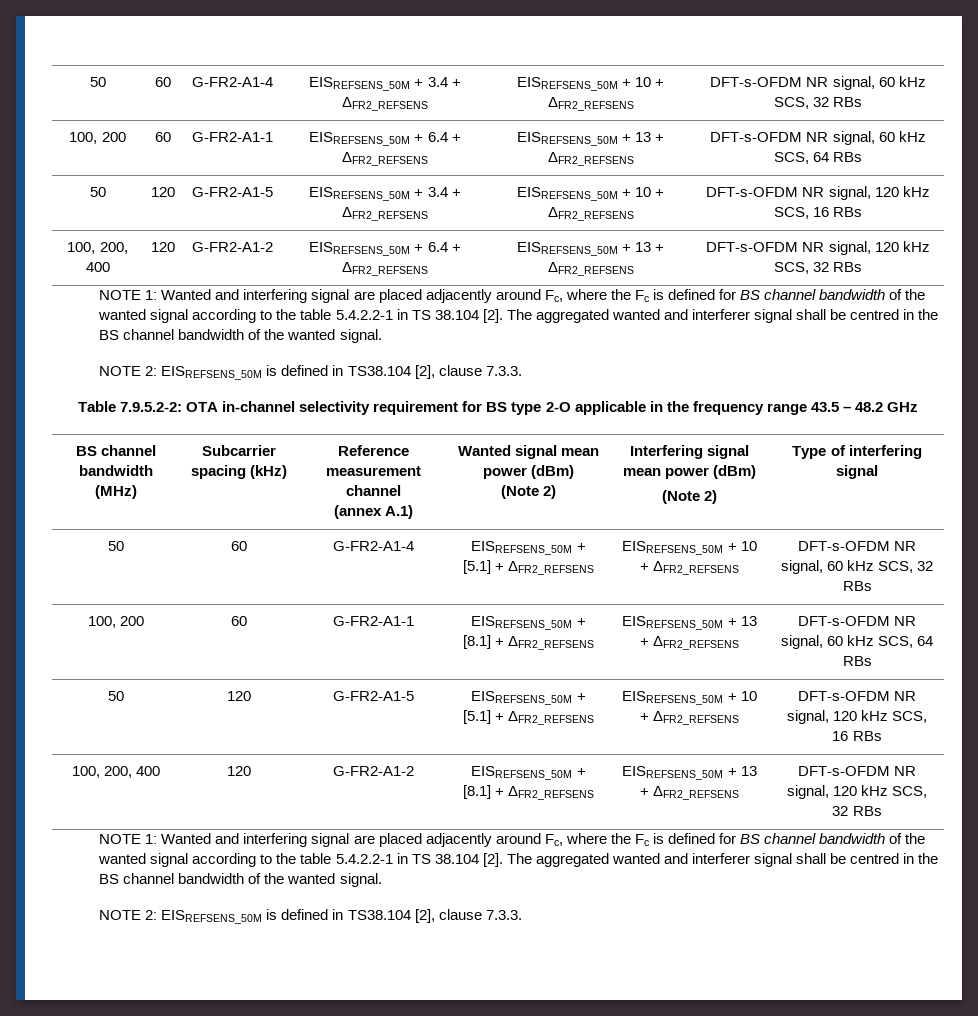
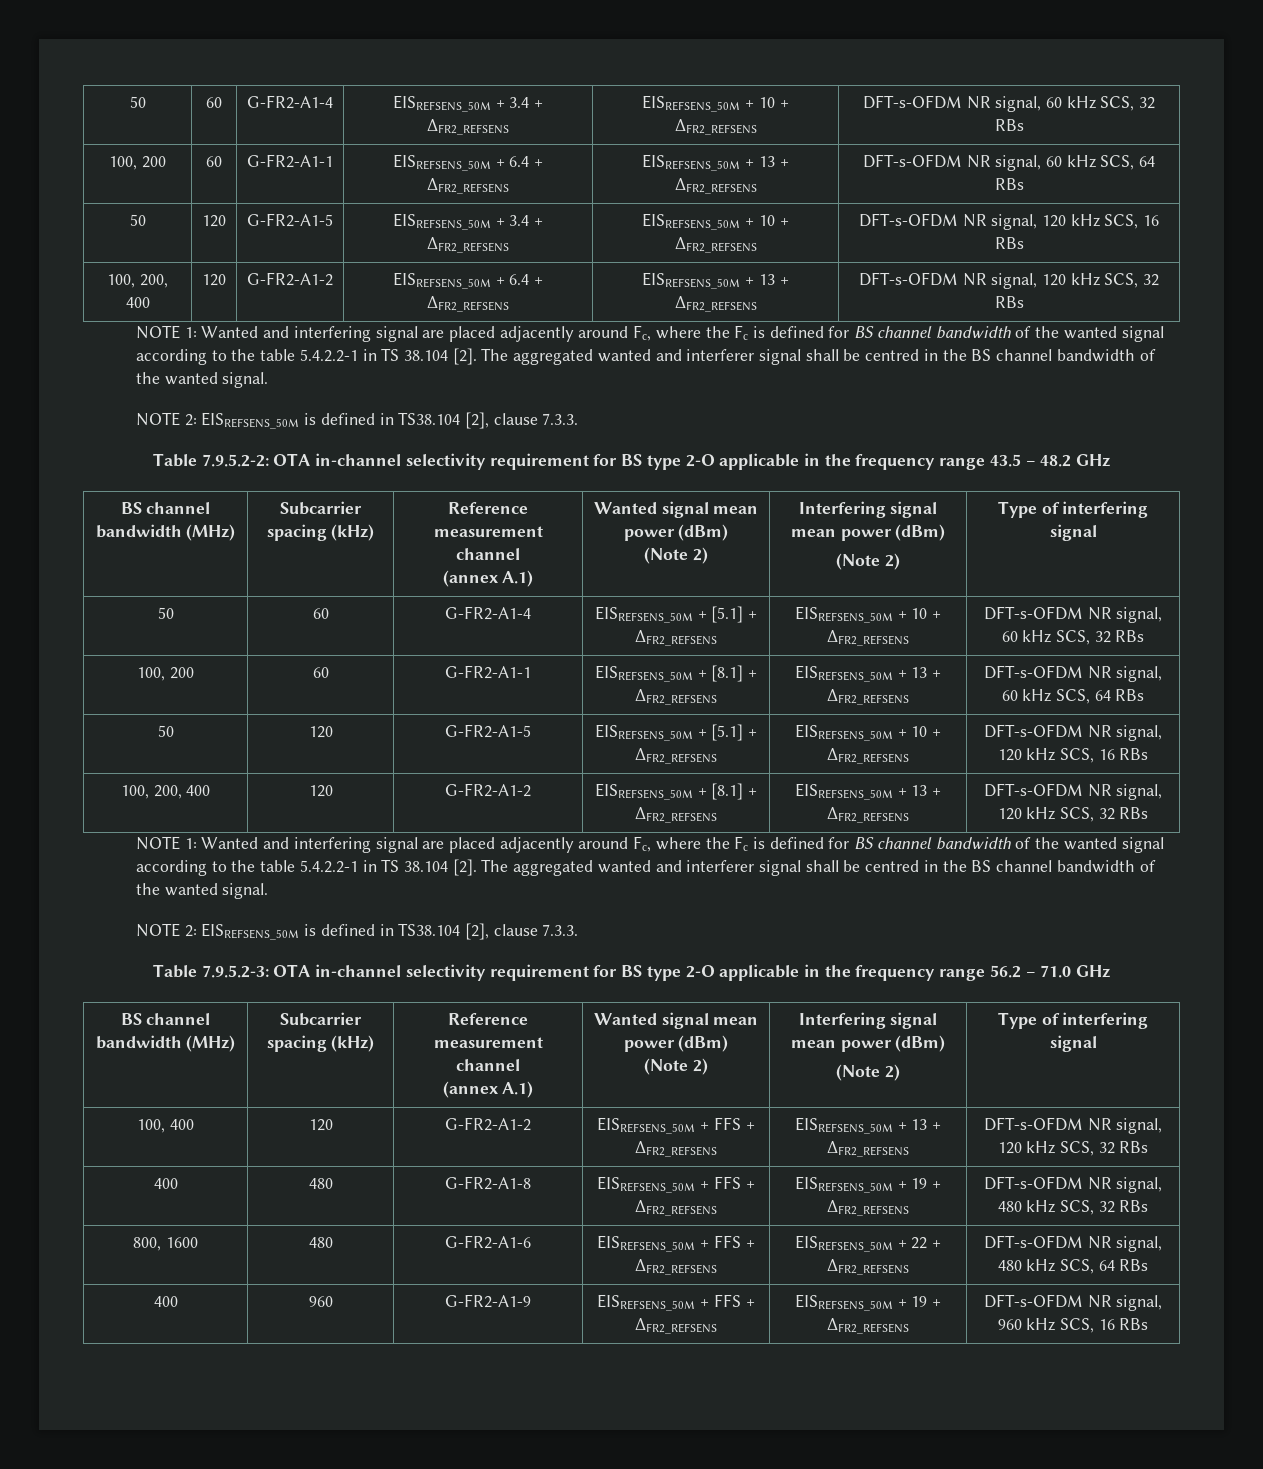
+ Table 7.9.5.2-3: OTA in-channel selectivity requirement for BS type 2-O applicable in the frequency range 56.2 – 71.0 GHz
+ BS channel bandwidth (MHz) | Subcarrier spacing (kHz) | Reference measurement channel
+ (annex A.1) | Wanted signal mean power (dBm)
+ (Note 2) | Interfering signal mean power (dBm)
+ (Note 2) | Type of interfering signal
+ 100, 400 | 120 | G-FR2-A1-2 | EISREFSENS_50M + FFS + ΔFR2_REFSENS | EISREFSENS_50M + 13 + ΔFR2_REFSENS | DFT-s-OFDM NR signal, 120 kHz SCS, 32 RBs
+ 400 | 480 | G-FR2-A1-8 | EISREFSENS_50M + FFS + ΔFR2_REFSENS | EISREFSENS_50M + 19 + ΔFR2_REFSENS | DFT-s-OFDM NR signal, 480 kHz SCS, 32 RBs
+ 800, 1600 | 480 | G-FR2-A1-6 | EISREFSENS_50M + FFS + ΔFR2_REFSENS | EISREFSENS_50M + 22 + ΔFR2_REFSENS | DFT-s-OFDM NR signal, 480 kHz SCS, 64 RBs
+ 400 | 960 | G-FR2-A1-9 | EISREFSENS_50M + FFS + ΔFR2_REFSENS | EISREFSENS_50M + 19 + ΔFR2_REFSENS | DFT-s-OFDM NR signal, 960 kHz SCS, 16 RBs

